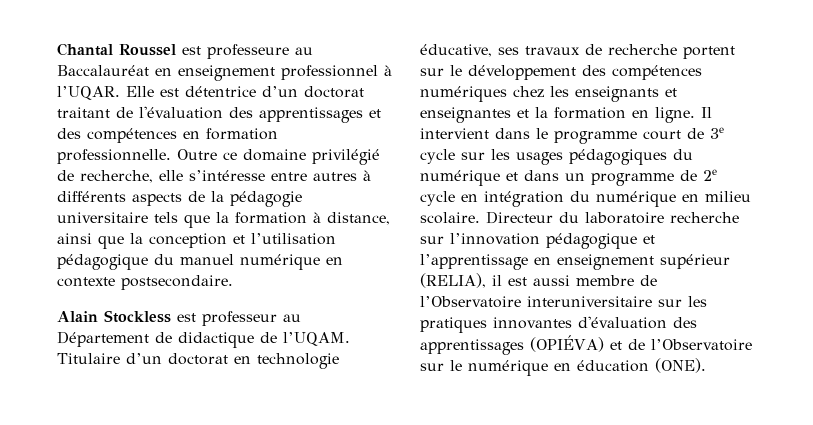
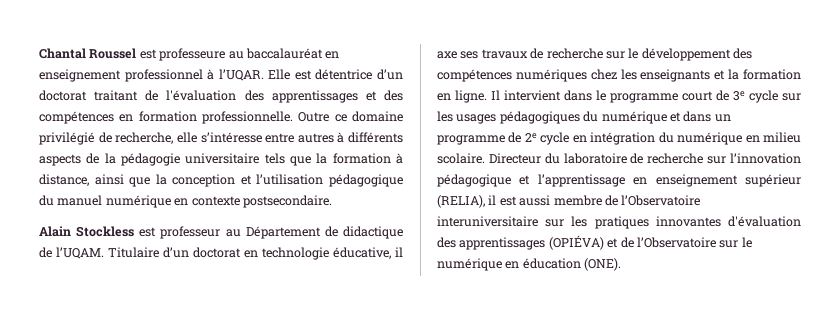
- Chantal Roussel est professeure au Baccalauréat en enseignement professionnel à l’UQAR.
+ Chantal Roussel est professeure au baccalauréat en enseignement professionnel à l’UQAR.
- Titulaire d’un doctorat en technologie éducative, ses travaux de recherche portent sur le développement des compétences numériques chez les enseignants et enseignantes et la formation en ligne.
+ Titulaire d’un doctorat en technologie éducative, il axe ses travaux de recherche sur le développement des compétences numériques chez les enseignants et la formation en ligne.
- Directeur du laboratoire recherche sur l’innovation pédagogique et l’apprentissage en enseignement supérieur (RELIA), il est aussi membre de l’Observatoire interuniversitaire sur les pratiques innovantes d'évaluation des apprentissages (OPIÉVA) et de l’Observatoire sur le numérique en éducation (ONE).
+ Directeur du laboratoire de recherche sur l’innovation pédagogique et l’apprentissage en enseignement supérieur (RELIA), il est aussi membre de l’Observatoire interuniversitaire sur les pratiques innovantes d'évaluation des apprentissages (OPIÉVA) et de l’Observatoire sur le numérique en éducation (ONE).

